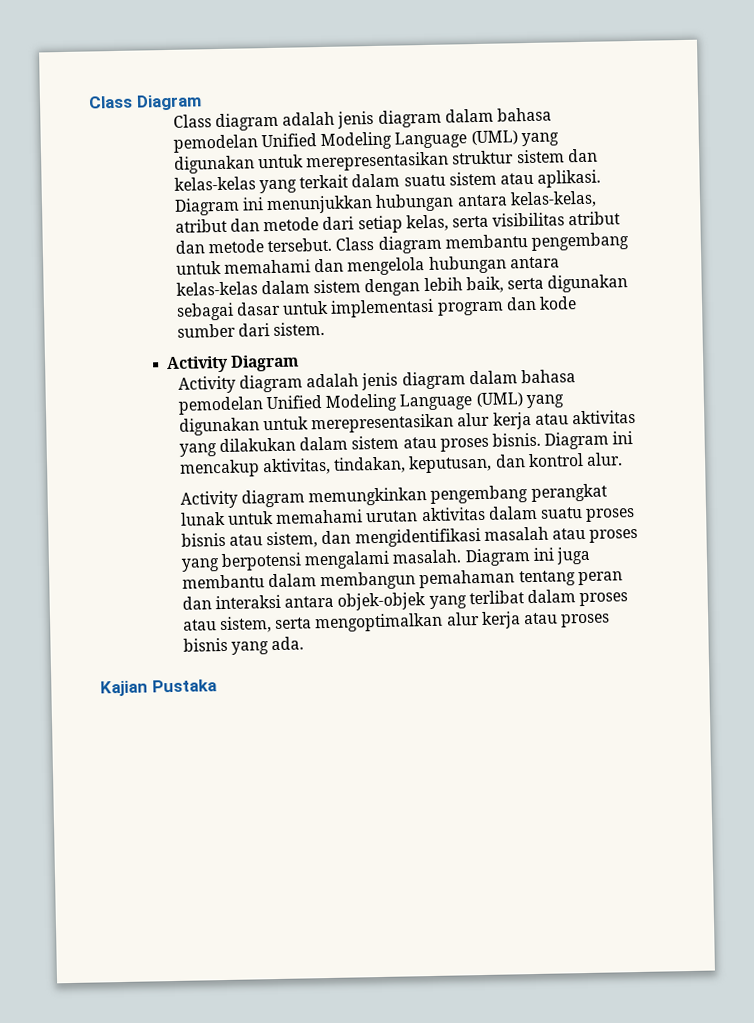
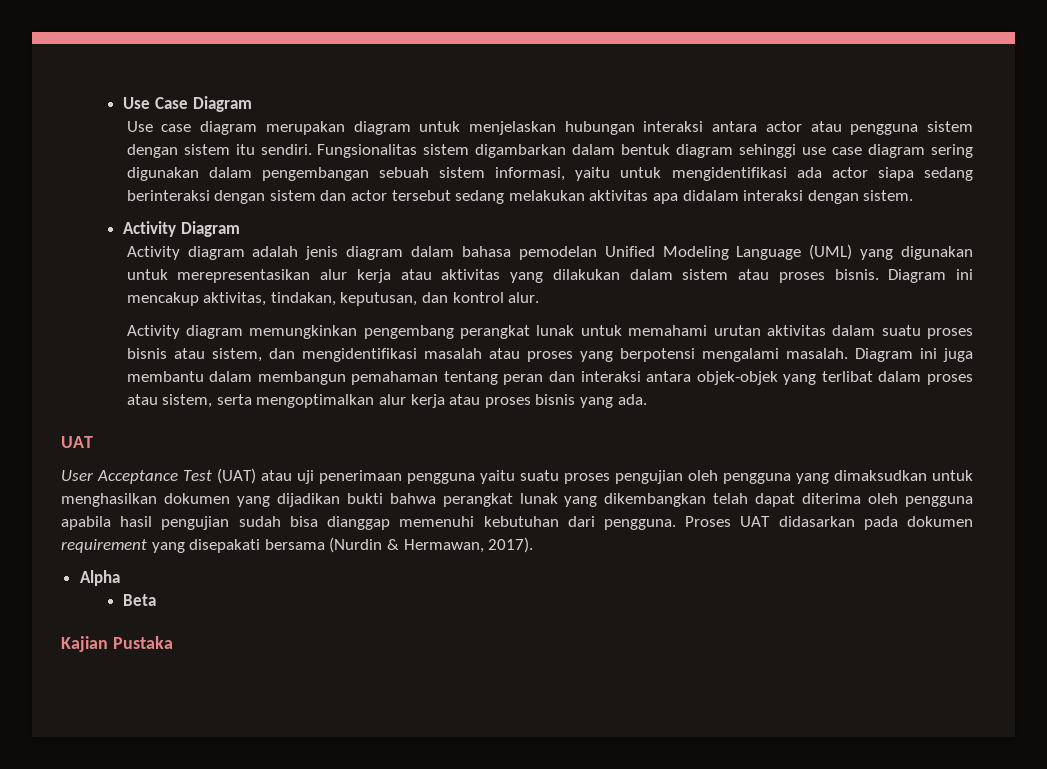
- Class Diagram
- Class diagram adalah jenis diagram dalam bahasa pemodelan Unified Modeling Language (UML) yang digunakan untuk merepresentasikan struktur sistem dan kelas-kelas yang terkait dalam suatu sistem atau aplikasi. Diagram ini menunjukkan hubungan antara kelas-kelas, atribut dan metode dari setiap kelas, serta visibilitas atribut dan metode tersebut. Class diagram membantu pengembang untuk memahami dan mengelola hubungan antara kelas-kelas dalam sistem dengan lebih baik, serta digunakan sebagai dasar untuk implementasi program dan kode sumber dari sistem.
+ Use Case Diagram
+ Use case diagram merupakan diagram untuk menjelaskan hubungan interaksi antara actor atau pengguna sistem dengan sistem itu sendiri. Fungsionalitas sistem digambarkan dalam bentuk diagram sehinggi use case diagram sering digunakan dalam pengembangan sebuah sistem informasi, yaitu untuk mengidentifikasi ada actor siapa sedang berinteraksi dengan sistem dan actor tersebut sedang melakukan aktivitas apa didalam interaksi dengan sistem.
  Diagram ini juga membantu dalam membangun pemahaman tentang peran dan interaksi antara objek-objek yang terlibat dalam proses atau sistem, serta mengoptimalkan alur kerja atau proses bisnis yang ada.
+ UAT
+ User Acceptance Test (UAT) atau uji penerimaan pengguna yaitu suatu proses pengujian oleh pengguna yang dimaksudkan untuk menghasilkan dokumen yang dijadikan bukti bahwa perangkat lunak yang dikembangkan telah dapat diterima oleh pengguna apabila hasil pengujian sudah bisa dianggap memenuhi kebutuhan dari pengguna. Proses UAT didasarkan pada dokumen requirement yang disepakati bersama (Nurdin & Hermawan, 2017).
+ Alpha
+ Beta

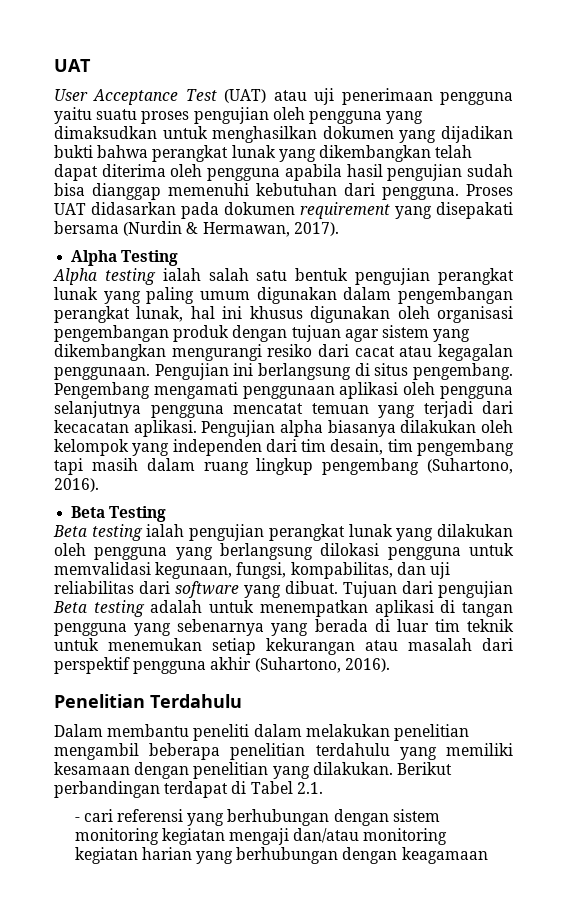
- Use Case Diagram
- Use case diagram merupakan diagram untuk menjelaskan hubungan interaksi antara actor atau pengguna sistem dengan sistem itu sendiri. Fungsionalitas sistem digambarkan dalam bentuk diagram sehinggi use case diagram sering digunakan dalam pengembangan sebuah sistem informasi, yaitu untuk mengidentifikasi ada actor siapa sedang berinteraksi dengan sistem dan actor tersebut sedang melakukan aktivitas apa didalam interaksi dengan sistem.
- Activity Diagram
- Activity diagram adalah jenis diagram dalam bahasa pemodelan Unified Modeling Language (UML) yang digunakan untuk merepresentasikan alur kerja atau aktivitas yang dilakukan dalam sistem atau proses bisnis. Diagram ini mencakup aktivitas, tindakan, keputusan, dan kontrol alur.
- Activity diagram memungkinkan pengembang perangkat lunak untuk memahami urutan aktivitas dalam suatu proses bisnis atau sistem, dan mengidentifikasi masalah atau proses yang berpotensi mengalami masalah. Diagram ini juga membantu dalam membangun pemahaman tentang peran dan interaksi antara objek-objek yang terlibat dalam proses atau sistem, serta mengoptimalkan alur kerja atau proses bisnis yang ada.
- Alpha
- Beta
- Kajian Pustaka
+ Alpha Testing
+ Alpha testing ialah salah satu bentuk pengujian perangkat lunak yang paling umum digunakan dalam pengembangan perangkat lunak, hal ini khusus digunakan oleh organisasi pengembangan produk dengan tujuan agar sistem yang dikembangkan mengurangi resiko dari cacat atau kegagalan penggunaan. Pengujian ini berlangsung di situs pengembang. Pengembang mengamati penggunaan aplikasi oleh pengguna selanjutnya pengguna mencatat temuan yang terjadi dari kecacatan aplikasi. Pengujian alpha biasanya dilakukan oleh kelompok yang independen dari tim desain, tim pengembang tapi masih dalam ruang lingkup pengembang (Suhartono, 2016).
+ Beta Testing
+ Beta testing ialah pengujian perangkat lunak yang dilakukan oleh pengguna yang berlangsung dilokasi pengguna untuk memvalidasi kegunaan, fungsi, kompabilitas, dan uji reliabilitas dari software yang dibuat. Tujuan dari pengujian Beta testing adalah untuk menempatkan aplikasi di tangan pengguna yang sebenarnya yang berada di luar tim teknik untuk menemukan setiap kekurangan atau masalah dari perspektif pengguna akhir (Suhartono, 2016).
+ Penelitian Terdahulu
+ Dalam membantu peneliti dalam melakukan penelitian mengambil beberapa penelitian terdahulu yang memiliki kesamaan dengan penelitian yang dilakukan. Berikut perbandingan terdapat di Tabel 2.1.
+ - cari referensi yang berhubungan dengan sistem monitoring kegiatan mengaji dan/atau monitoring kegiatan harian yang berhubungan dengan keagamaan

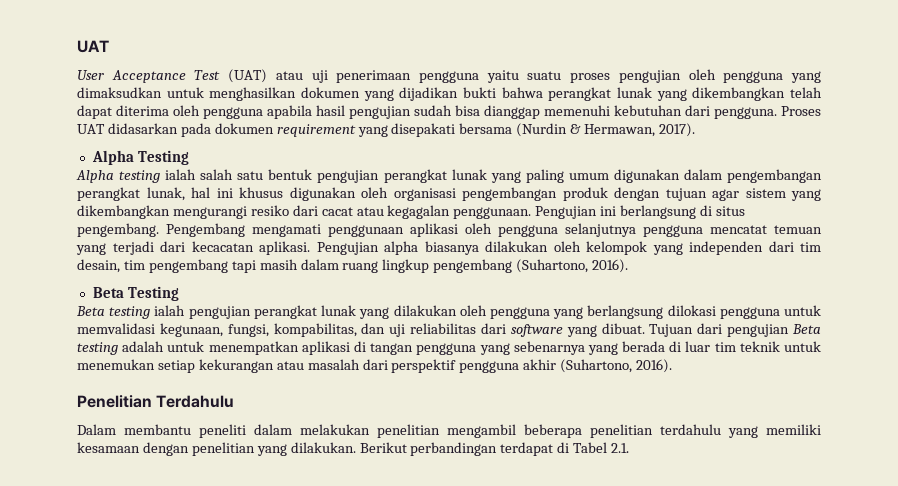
- - cari referensi yang berhubungan dengan sistem monitoring kegiatan mengaji dan/atau monitoring kegiatan harian yang berhubungan dengan keagamaan

